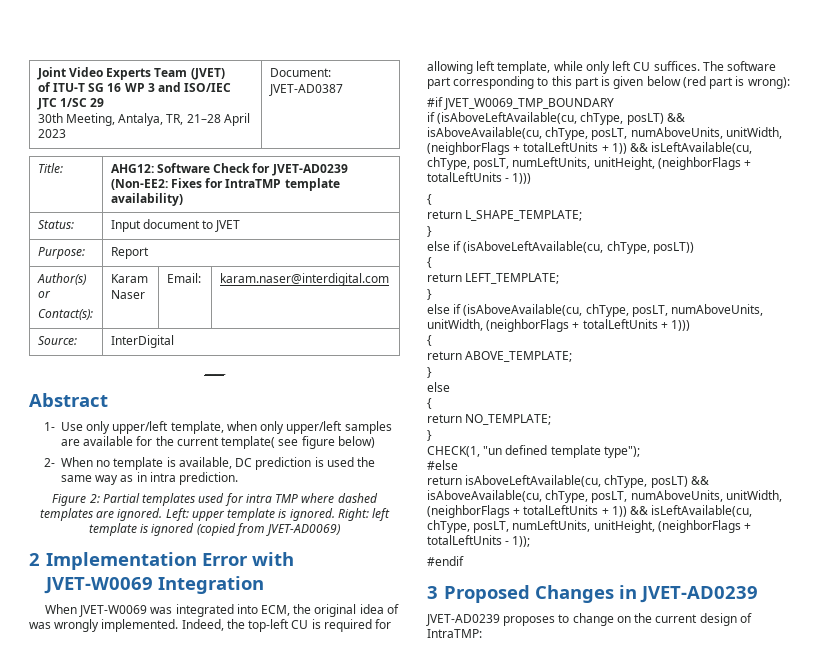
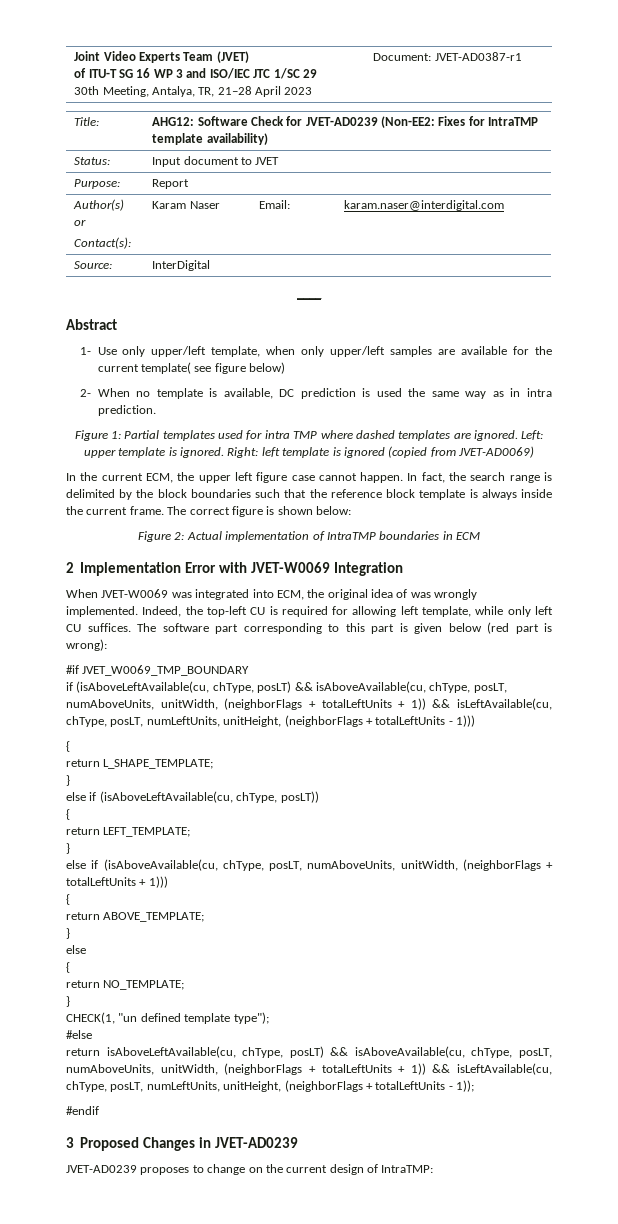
  Joint Video Experts Team (JVET)
  of ITU-T SG 16 WP 3 and ISO/IEC JTC 1/SC 29
- 30th Meeting, Antalya, TR, 21–28 April 2023 | Document: JVET-AD0387
+ 30th Meeting, Antalya, TR, 21–28 April 2023 | Document: JVET-AD0387-r1
- Figure 2: Partial templates used for intra TMP where dashed templates are ignored.
+ Figure 1: Partial templates used for intra TMP where dashed templates are ignored.
+ In the current ECM, the upper left figure case cannot happen. In fact, the search range is delimited by the block boundaries such that the reference block template is always inside the current frame. The correct figure is shown below:
+ Figure 2: Actual implementation of IntraTMP boundaries in ECM

